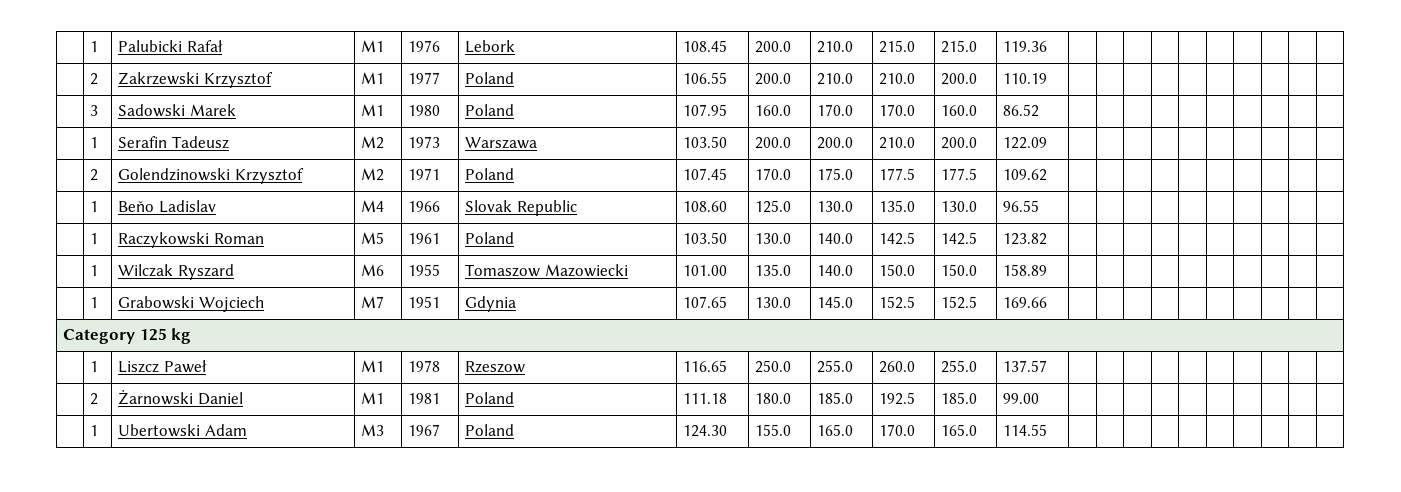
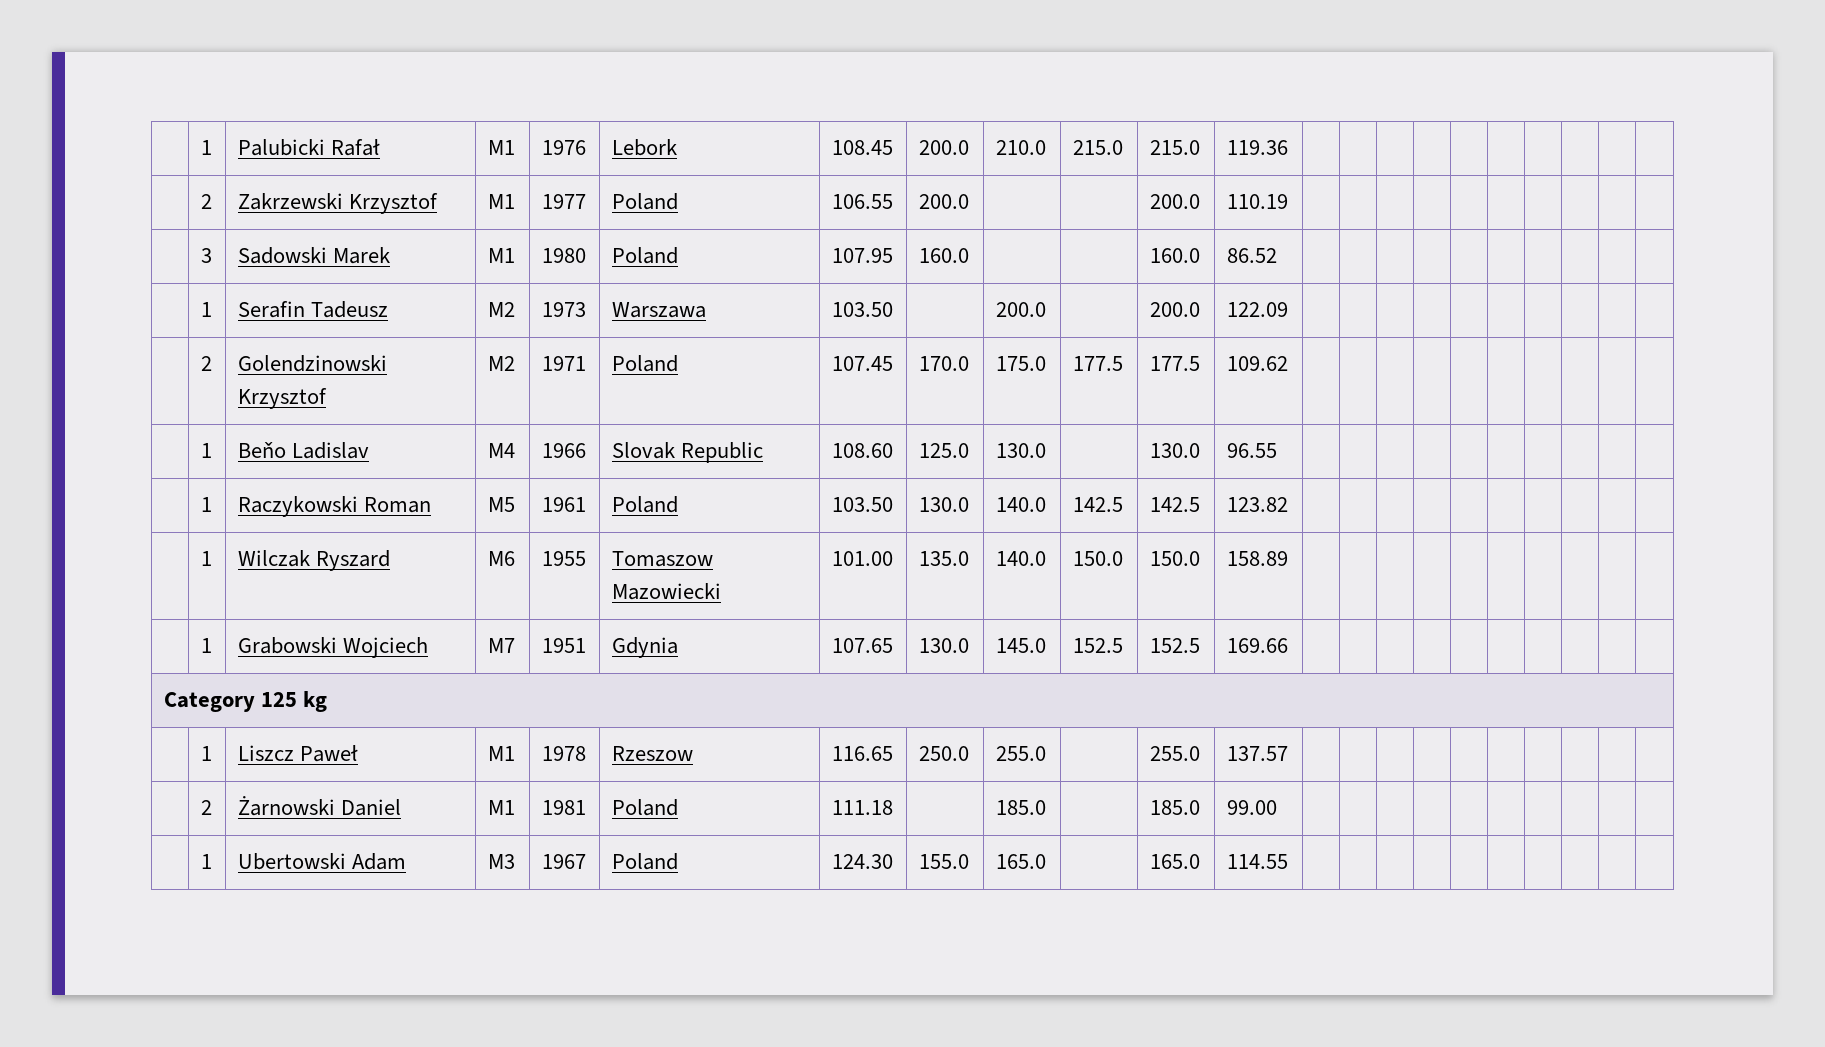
- | 2 | Zakrzewski Krzysztof | M1 | 1977 | Poland | 106.55 | 200.0 | 210.0 | 210.0 | 200.0 | 110.19 | | | | | | | | | |
+ | 2 | Zakrzewski Krzysztof | M1 | 1977 | Poland | 106.55 | 200.0 | | | 200.0 | 110.19 | | | | | | | | | |
- | 3 | Sadowski Marek | M1 | 1980 | Poland | 107.95 | 160.0 | 170.0 | 170.0 | 160.0 | 86.52 | | | | | | | | | |
+ | 3 | Sadowski Marek | M1 | 1980 | Poland | 107.95 | 160.0 | | | 160.0 | 86.52 | | | | | | | | | |
- | 1 | Serafin Tadeusz | M2 | 1973 | Warszawa | 103.50 | 200.0 | 200.0 | 210.0 | 200.0 | 122.09 | | | | | | | | | |
+ | 1 | Serafin Tadeusz | M2 | 1973 | Warszawa | 103.50 | | 200.0 | | 200.0 | 122.09 | | | | | | | | | |
- | 1 | Beňo Ladislav | M4 | 1966 | Slovak Republic | 108.60 | 125.0 | 130.0 | 135.0 | 130.0 | 96.55 | | | | | | | | | |
+ | 1 | Beňo Ladislav | M4 | 1966 | Slovak Republic | 108.60 | 125.0 | 130.0 | | 130.0 | 96.55 | | | | | | | | | |
- | 1 | Liszcz Paweł | M1 | 1978 | Rzeszow | 116.65 | 250.0 | 255.0 | 260.0 | 255.0 | 137.57 | | | | | | | | | |
+ | 1 | Liszcz Paweł | M1 | 1978 | Rzeszow | 116.65 | 250.0 | 255.0 | | 255.0 | 137.57 | | | | | | | | | |
- | 2 | Żarnowski Daniel | M1 | 1981 | Poland | 111.18 | 180.0 | 185.0 | 192.5 | 185.0 | 99.00 | | | | | | | | | |
+ | 2 | Żarnowski Daniel | M1 | 1981 | Poland | 111.18 | | 185.0 | | 185.0 | 99.00 | | | | | | | | | |
- | 1 | Ubertowski Adam | M3 | 1967 | Poland | 124.30 | 155.0 | 165.0 | 170.0 | 165.0 | 114.55 | | | | | | | | | |
+ | 1 | Ubertowski Adam | M3 | 1967 | Poland | 124.30 | 155.0 | 165.0 | | 165.0 | 114.55 | | | | | | | | | |

